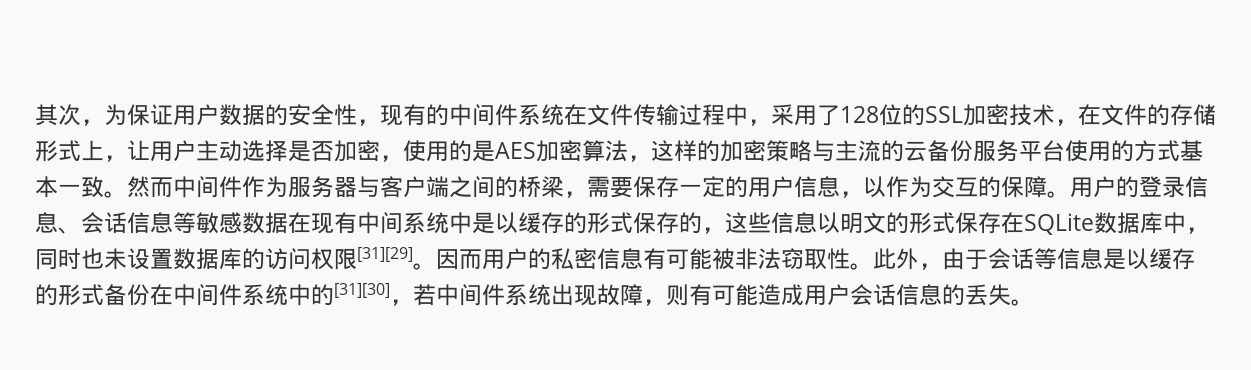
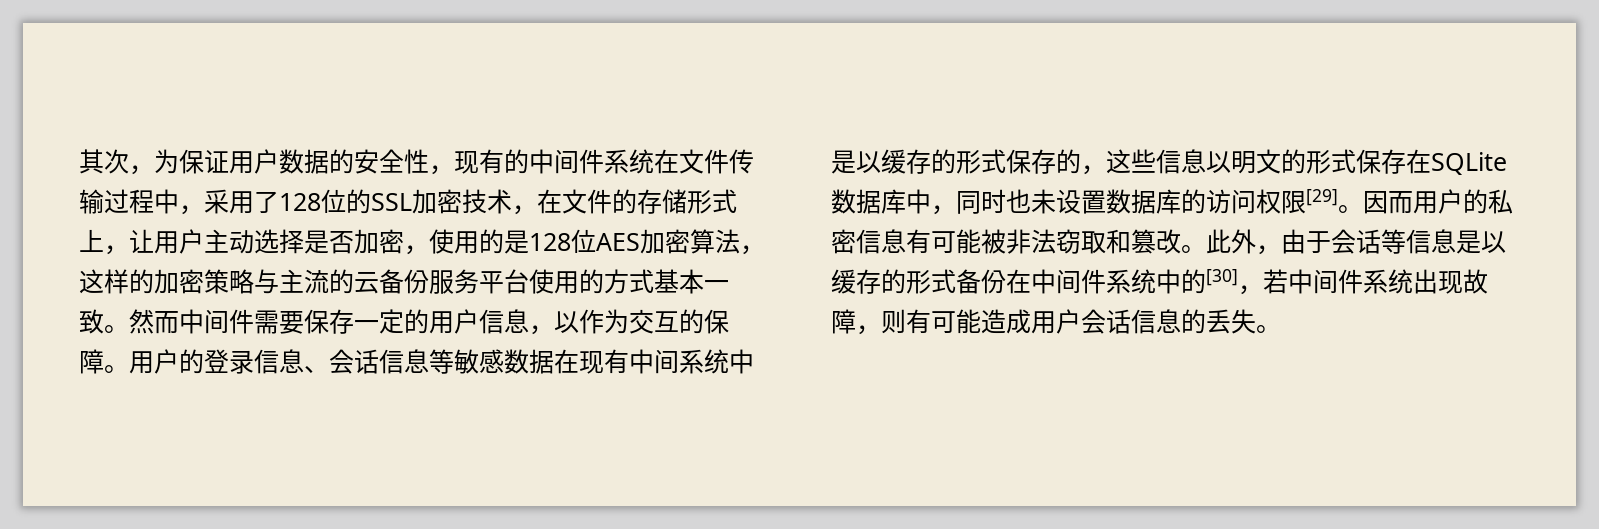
- 其次，为保证用户数据的安全性，现有的中间件系统在文件传输过程中，采用了128位的SSL加密技术，在文件的存储形式上，让用户主动选择是否加密，使用的是AES加密算法，这样的加密策略与主流的云备份服务平台使用的方式基本一致。
+ 其次，为保证用户数据的安全性，现有的中间件系统在文件传输过程中，采用了128位的SSL加密技术，在文件的存储形式上，让用户主动选择是否加密，使用的是128位AES加密算法，这样的加密策略与主流的云备份服务平台使用的方式基本一致。
- 然而中间件作为服务器与客户端之间的桥梁，需要保存一定的用户信息，以作为交互的保障。
+ 然而中间件需要保存一定的用户信息，以作为交互的保障。
- 用户的登录信息、会话信息等敏感数据在现有中间系统中是以缓存的形式保存的，这些信息以明文的形式保存在SQLite数据库中，同时也未设置数据库的访问权限[31][29]。
+ 用户的登录信息、会话信息等敏感数据在现有中间系统中是以缓存的形式保存的，这些信息以明文的形式保存在SQLite数据库中，同时也未设置数据库的访问权限[29]。
- 因而用户的私密信息有可能被非法窃取性。
+ 因而用户的私密信息有可能被非法窃取和篡改。
- 此外，由于会话等信息是以缓存的形式备份在中间件系统中的[31][30]，若中间件系统出现故障，则有可能造成用户会话信息的丢失。
+ 此外，由于会话等信息是以缓存的形式备份在中间件系统中的[30]，若中间件系统出现故障，则有可能造成用户会话信息的丢失。

